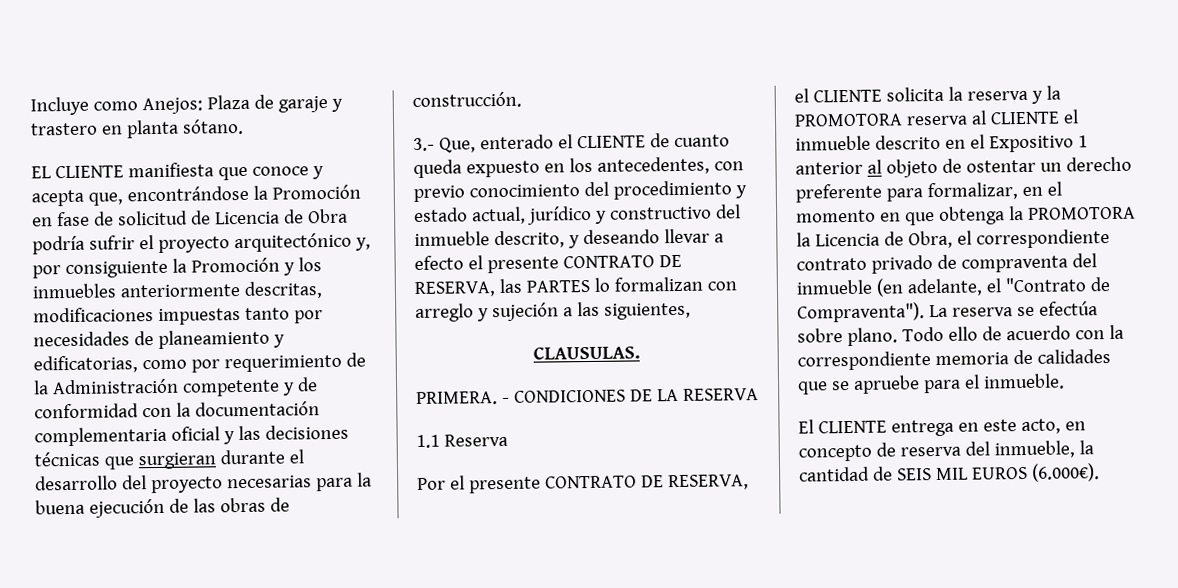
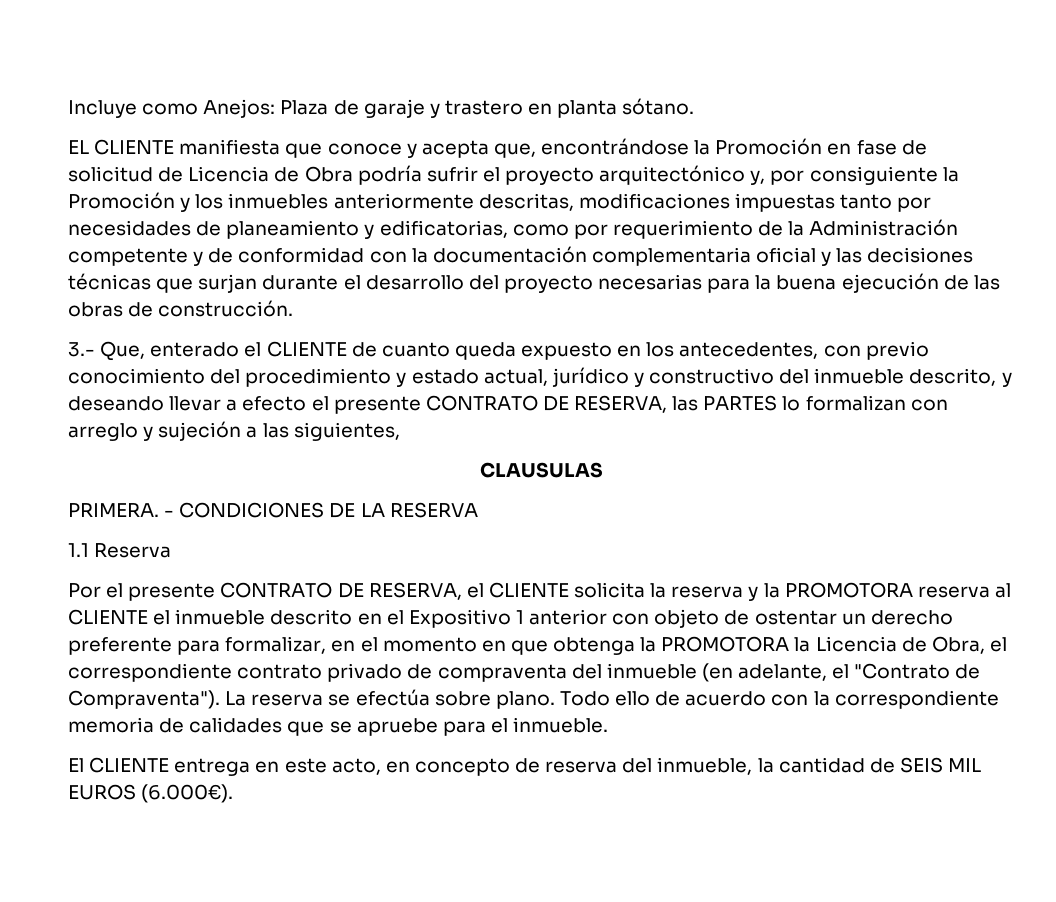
- EL CLIENTE manifiesta que conoce y acepta que, encontrándose la Promoción en fase de solicitud de Licencia de Obra podría sufrir el proyecto arquitectónico y, por consiguiente la Promoción y los inmuebles anteriormente descritas, modificaciones impuestas tanto por necesidades de planeamiento y edificatorias, como por requerimiento de la Administración competente y de conformidad con la documentación complementaria oficial y las decisiones técnicas que surgieran durante el desarrollo del proyecto necesarias para la buena ejecución de las obras de construcción.
+ EL CLIENTE manifiesta que conoce y acepta que, encontrándose la Promoción en fase de solicitud de Licencia de Obra podría sufrir el proyecto arquitectónico y, por consiguiente la Promoción y los inmuebles anteriormente descritas, modificaciones impuestas tanto por necesidades de planeamiento y edificatorias, como por requerimiento de la Administración competente y de conformidad con la documentación complementaria oficial y las decisiones técnicas que surjan durante el desarrollo del proyecto necesarias para la buena ejecución de las obras de construcción.
- CLAUSULAS.
+ CLAUSULAS
- Por el presente CONTRATO DE RESERVA, el CLIENTE solicita la reserva y la PROMOTORA reserva al CLIENTE el inmueble descrito en el Expositivo 1 anterior al objeto de ostentar un derecho preferente para formalizar, en el momento en que obtenga la PROMOTORA la Licencia de Obra, el correspondiente contrato privado de compraventa del inmueble (en adelante, el "Contrato de Compraventa").
+ Por el presente CONTRATO DE RESERVA, el CLIENTE solicita la reserva y la PROMOTORA reserva al CLIENTE el inmueble descrito en el Expositivo 1 anterior con objeto de ostentar un derecho preferente para formalizar, en el momento en que obtenga la PROMOTORA la Licencia de Obra, el correspondiente contrato privado de compraventa del inmueble (en adelante, el "Contrato de Compraventa").

